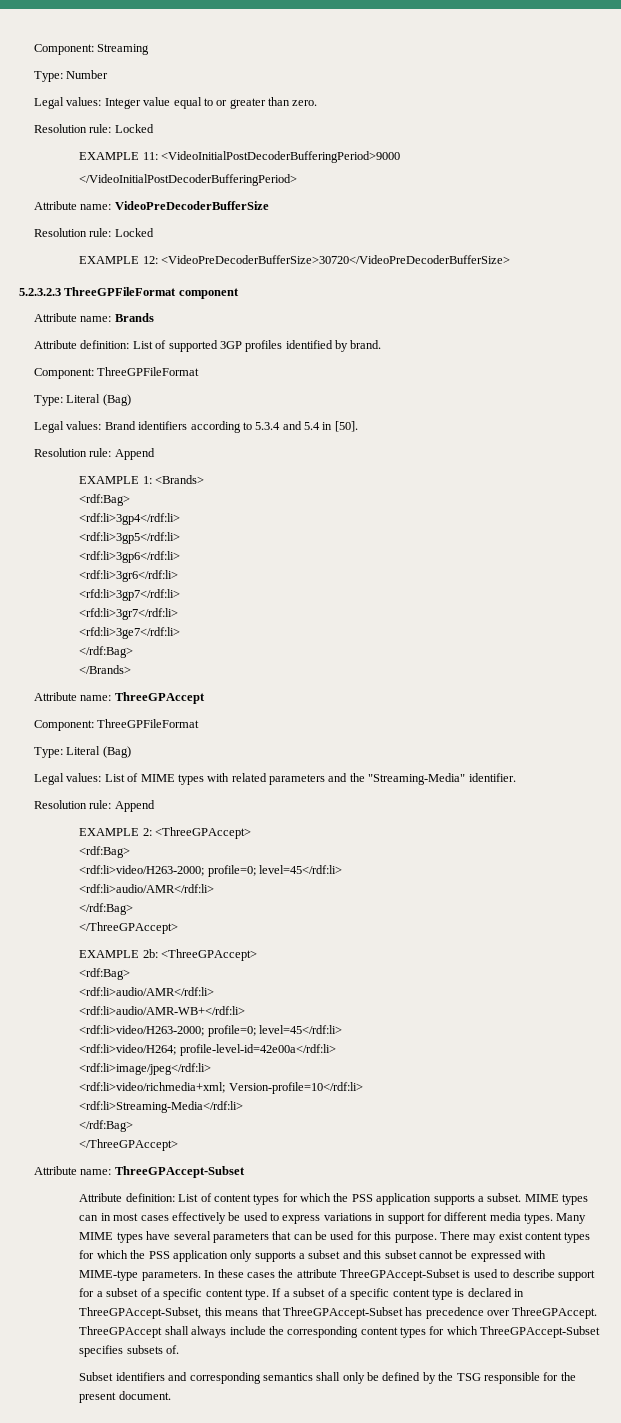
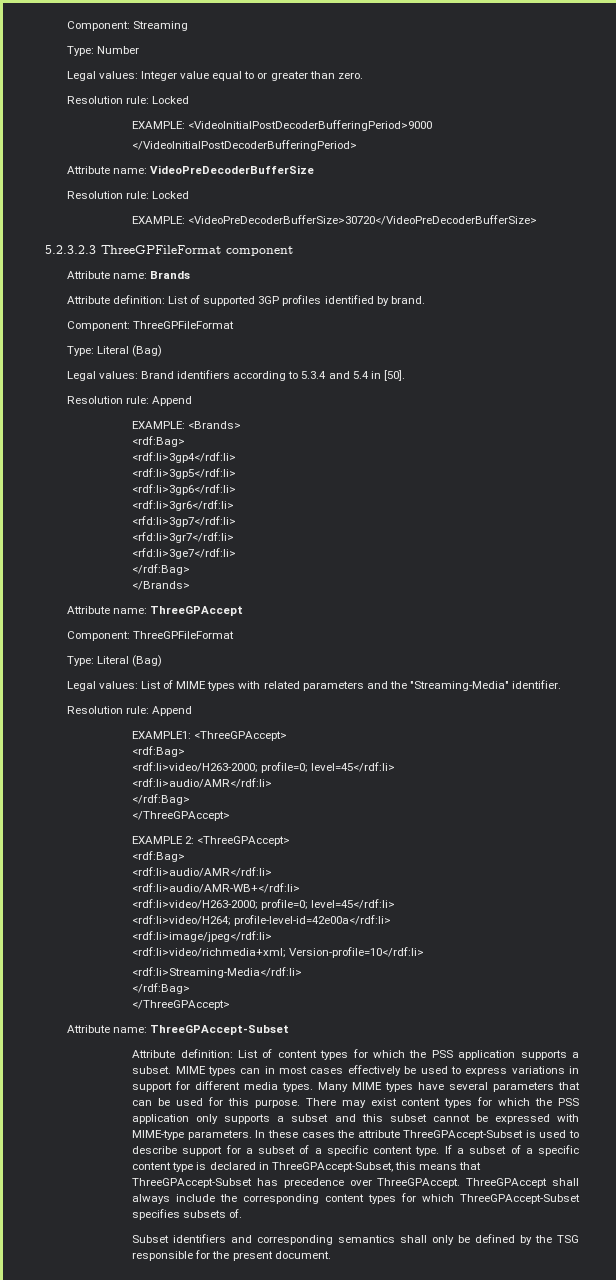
- EXAMPLE 11: <VideoInitialPostDecoderBufferingPeriod>9000
+ EXAMPLE: <VideoInitialPostDecoderBufferingPeriod>9000
- EXAMPLE 12: <VideoPreDecoderBufferSize>30720</VideoPreDecoderBufferSize>
+ EXAMPLE: <VideoPreDecoderBufferSize>30720</VideoPreDecoderBufferSize>
- EXAMPLE 1: <Brands>
+ EXAMPLE: <Brands>
- EXAMPLE 2: <ThreeGPAccept>
+ EXAMPLE1: <ThreeGPAccept>
- EXAMPLE 2b: <ThreeGPAccept>
+ EXAMPLE 2: <ThreeGPAccept>

